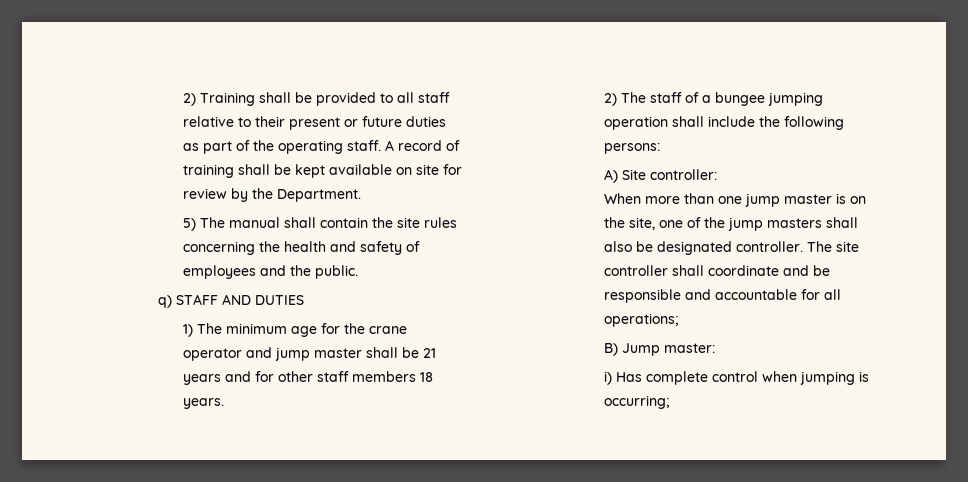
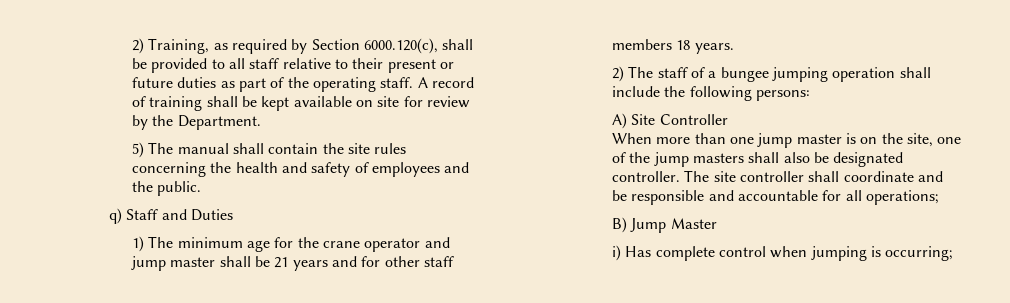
- 2) Training shall be provided to all staff relative to their present or future duties as part of the operating staff.
+ 2) Training, as required by Section 6000.120(c), shall be provided to all staff relative to their present or future duties as part of the operating staff.
- q) STAFF AND DUTIES
+ q) Staff and Duties
- A) Site controller:
+ A) Site Controller
- B) Jump master:
+ B) Jump Master

